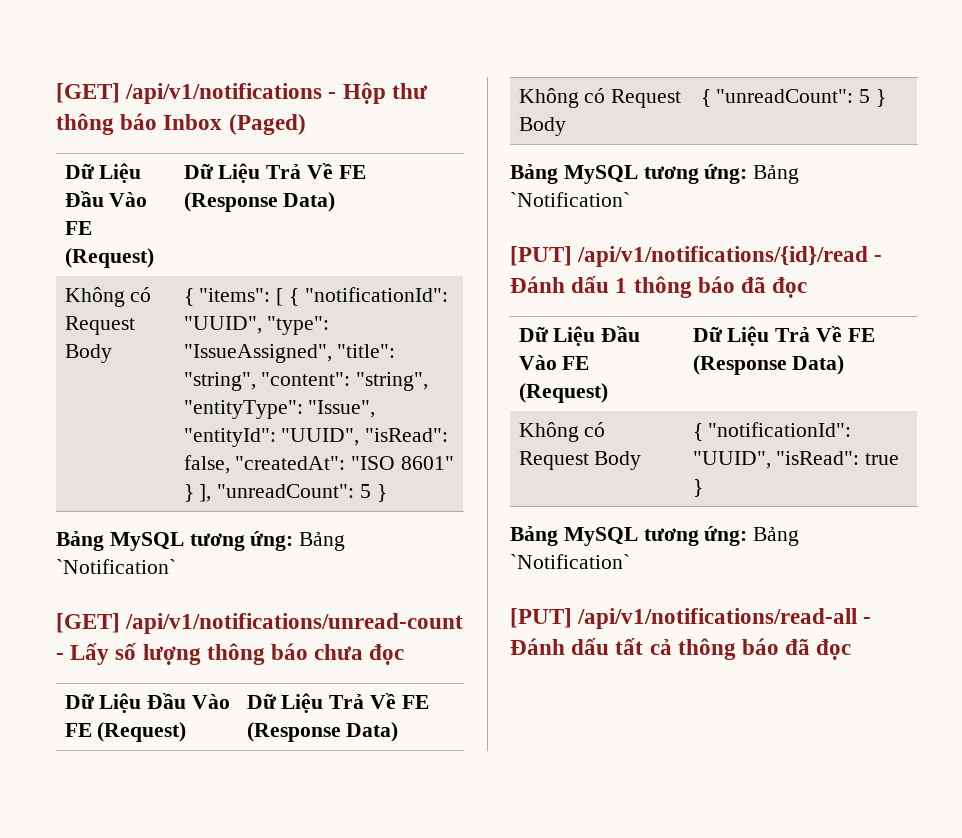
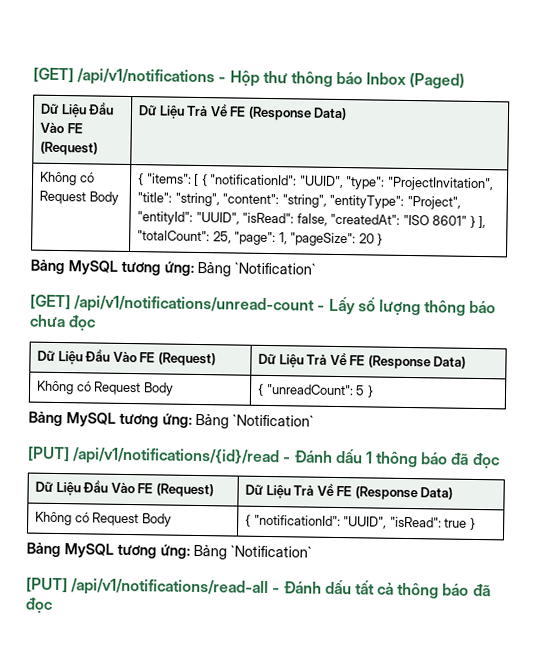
- Không có Request Body | { "items": [ { "notificationId": "UUID", "type": "IssueAssigned", "title": "string", "content": "string", "entityType": "Issue", "entityId": "UUID", "isRead": false, "createdAt": "ISO 8601" } ], "unreadCount": 5 }
+ Không có Request Body | { "items": [ { "notificationId": "UUID", "type": "ProjectInvitation", "title": "string", "content": "string", "entityType": "Project", "entityId": "UUID", "isRead": false, "createdAt": "ISO 8601" } ], "totalCount": 25, "page": 1, "pageSize": 20 }

